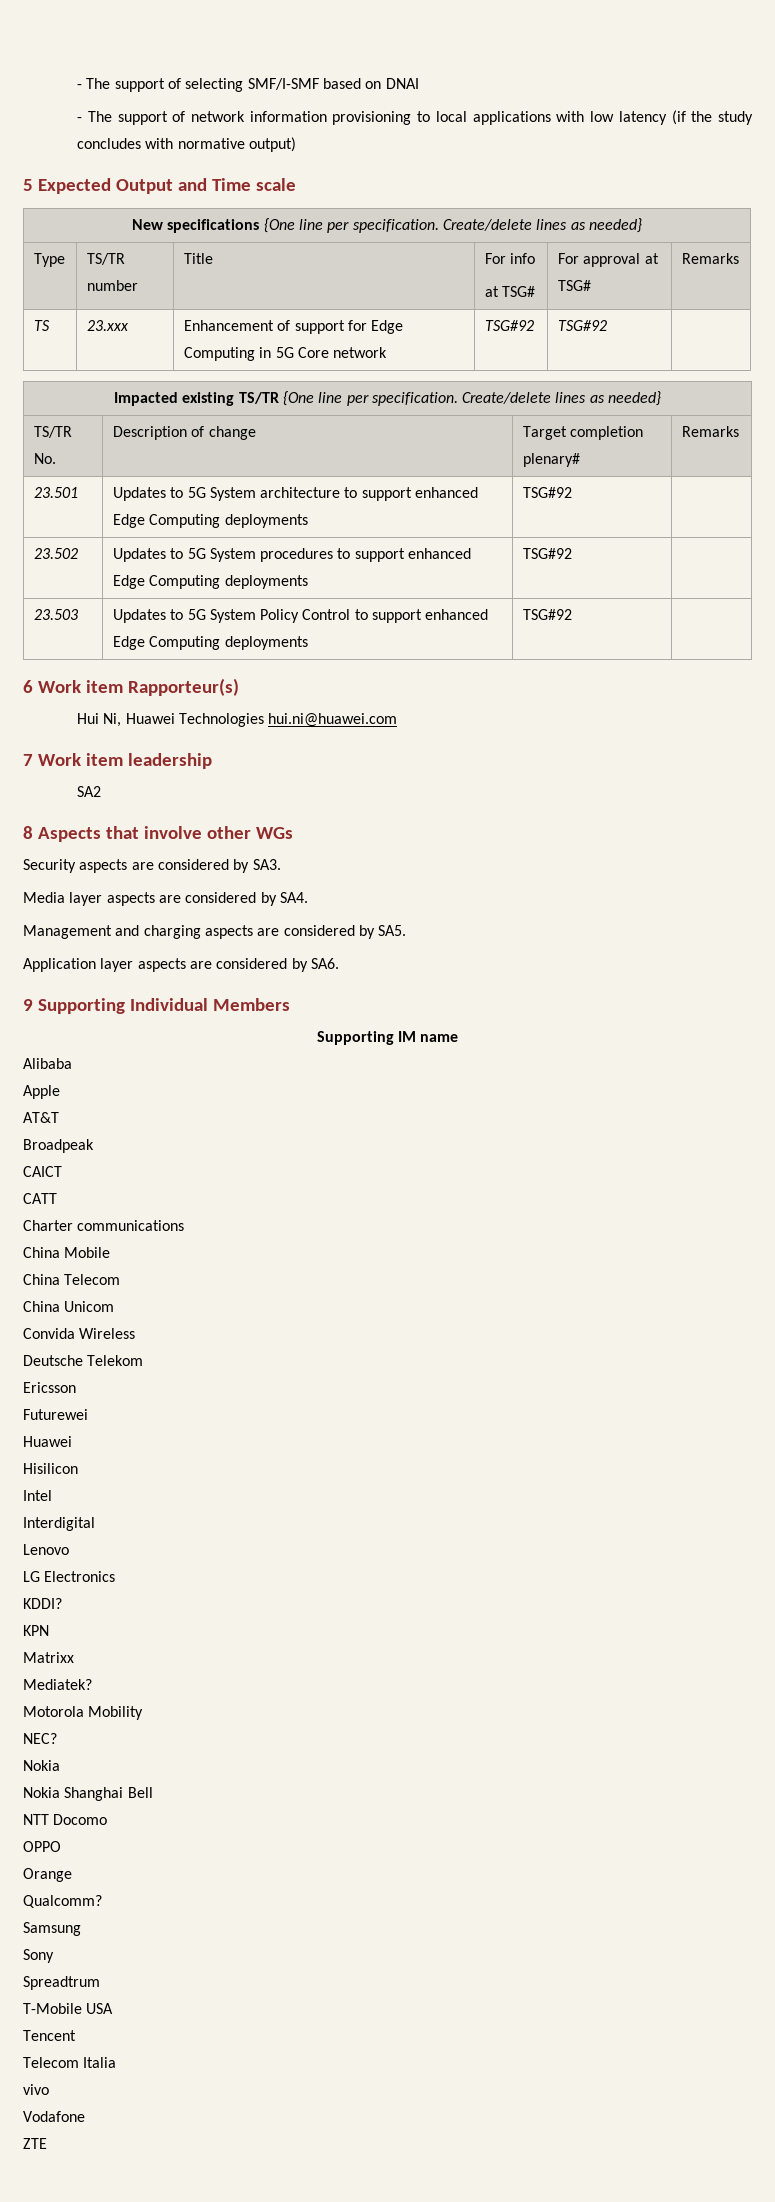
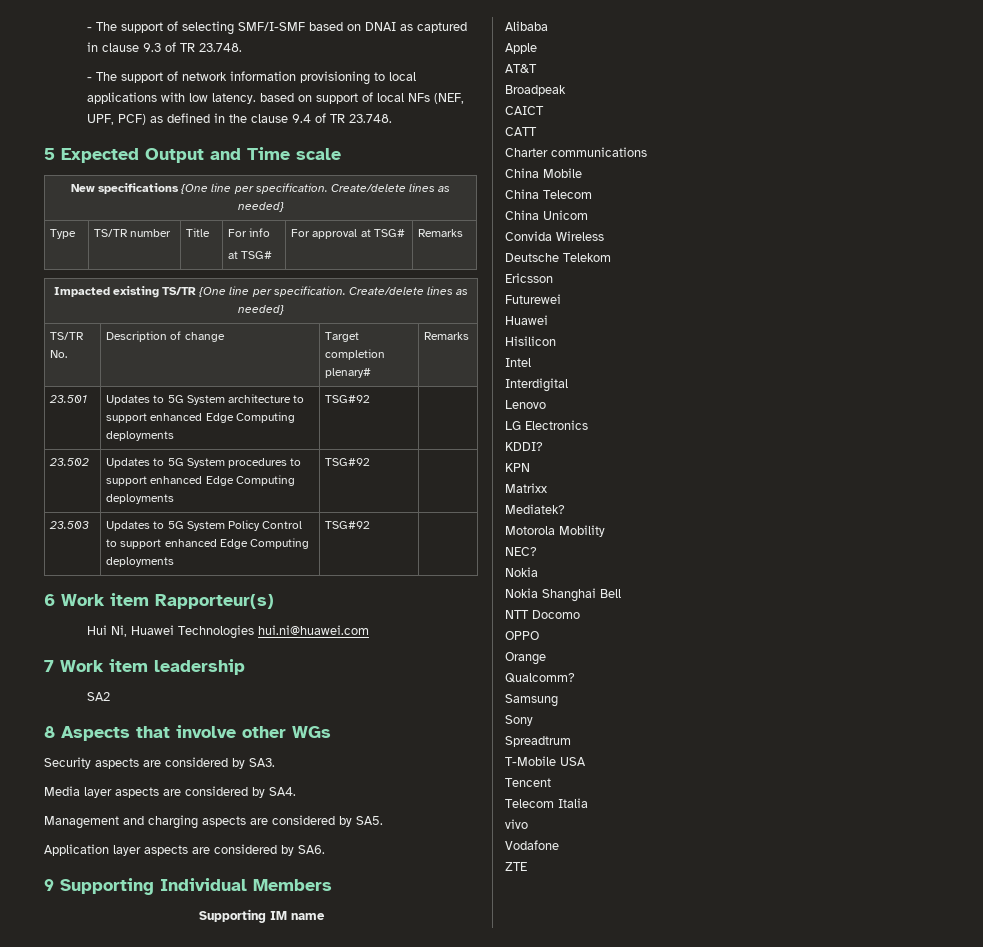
- - The support of selecting SMF/I-SMF based on DNAI
+ - The support of selecting SMF/I-SMF based on DNAI as captured in clause 9.3 of TR 23.748.
- - The support of network information provisioning to local applications with low latency (if the study concludes with normative output)
+ - The support of network information provisioning to local applications with low latency. based on support of local NFs (NEF, UPF, PCF) as defined in the clause 9.4 of TR 23.748.
- TS | 23.xxx | Enhancement of support for Edge Computing in 5G Core network | TSG#92 | TSG#92 |

